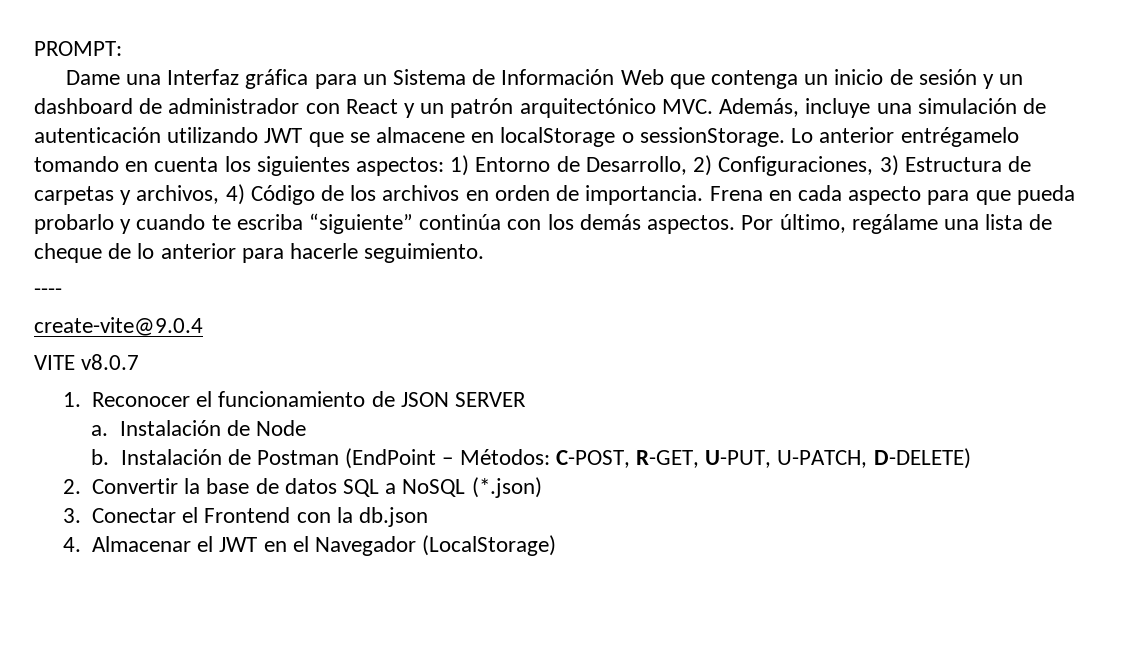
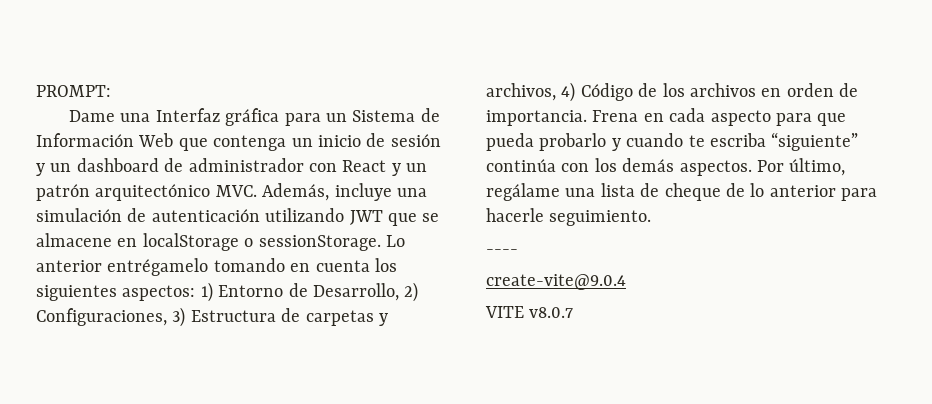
- 1. Reconocer el funcionamiento de JSON SERVER
- a. Instalación de Node
- b. Instalación de Postman (EndPoint – Métodos: C-POST, R-GET, U-PUT, U-PATCH, D-DELETE)
- 2. Convertir la base de datos SQL a NoSQL (*.json)
- 3. Conectar el Frontend con la db.json
- 4. Almacenar el JWT en el Navegador (LocalStorage)

